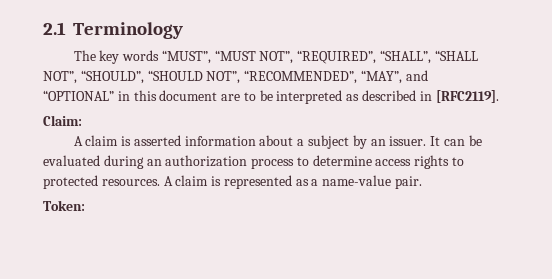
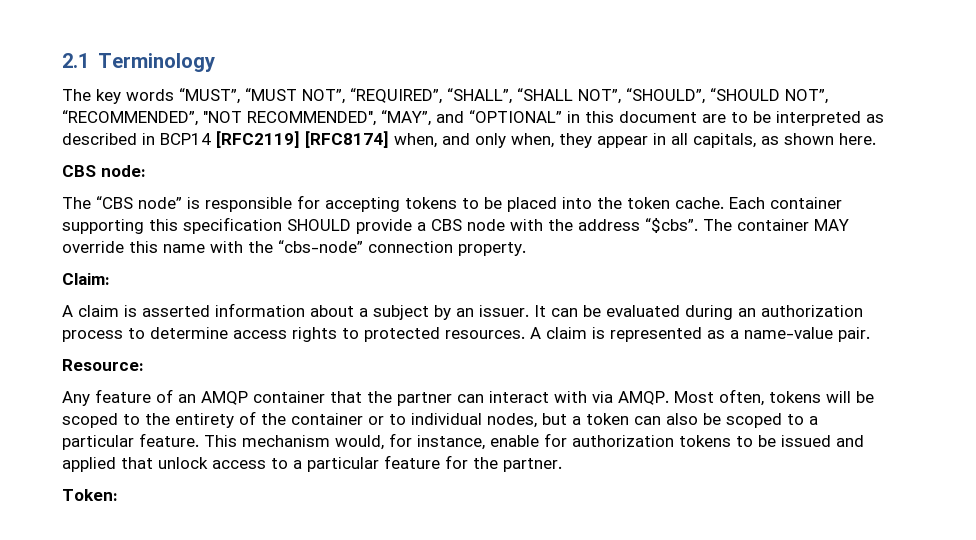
- The key words “MUST”, “MUST NOT”, “REQUIRED”, “SHALL”, “SHALL NOT”, “SHOULD”, “SHOULD NOT”, “RECOMMENDED”, “MAY”, and “OPTIONAL” in this document are to be interpreted as described in [RFC2119].
+ The key words “MUST”, “MUST NOT”, “REQUIRED”, “SHALL”, “SHALL NOT”, “SHOULD”, “SHOULD NOT”, “RECOMMENDED”, "NOT RECOMMENDED", “MAY”, and “OPTIONAL” in this document are to be interpreted as described in BCP14 [RFC2119] [RFC8174] when, and only when, they appear in all capitals, as shown here.
+ CBS node:
+ The “CBS node” is responsible for accepting tokens to be placed into the token cache. Each container supporting this specification SHOULD provide a CBS node with the address “$cbs”. The container MAY override this name with the “cbs-node” connection property.
+ Resource:
+ Any feature of an AMQP container that the partner can interact with via AMQP. Most often, tokens will be scoped to the entirety of the container or to individual nodes, but a token can also be scoped to a particular feature. This mechanism would, for instance, enable for authorization tokens to be issued and applied that unlock access to a particular feature for the partner.

